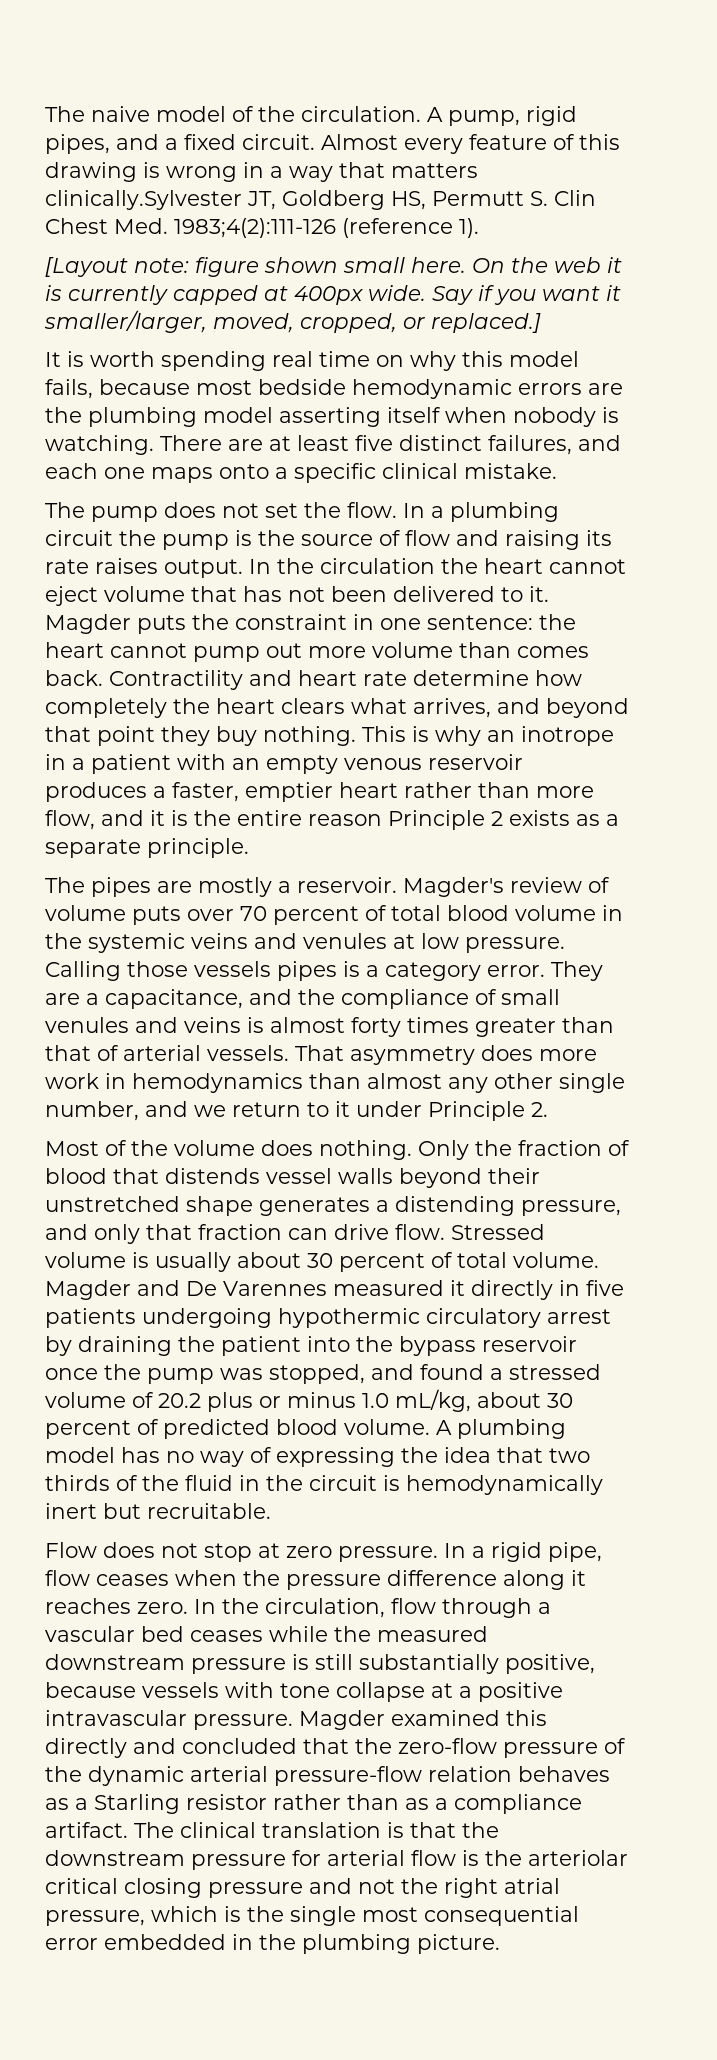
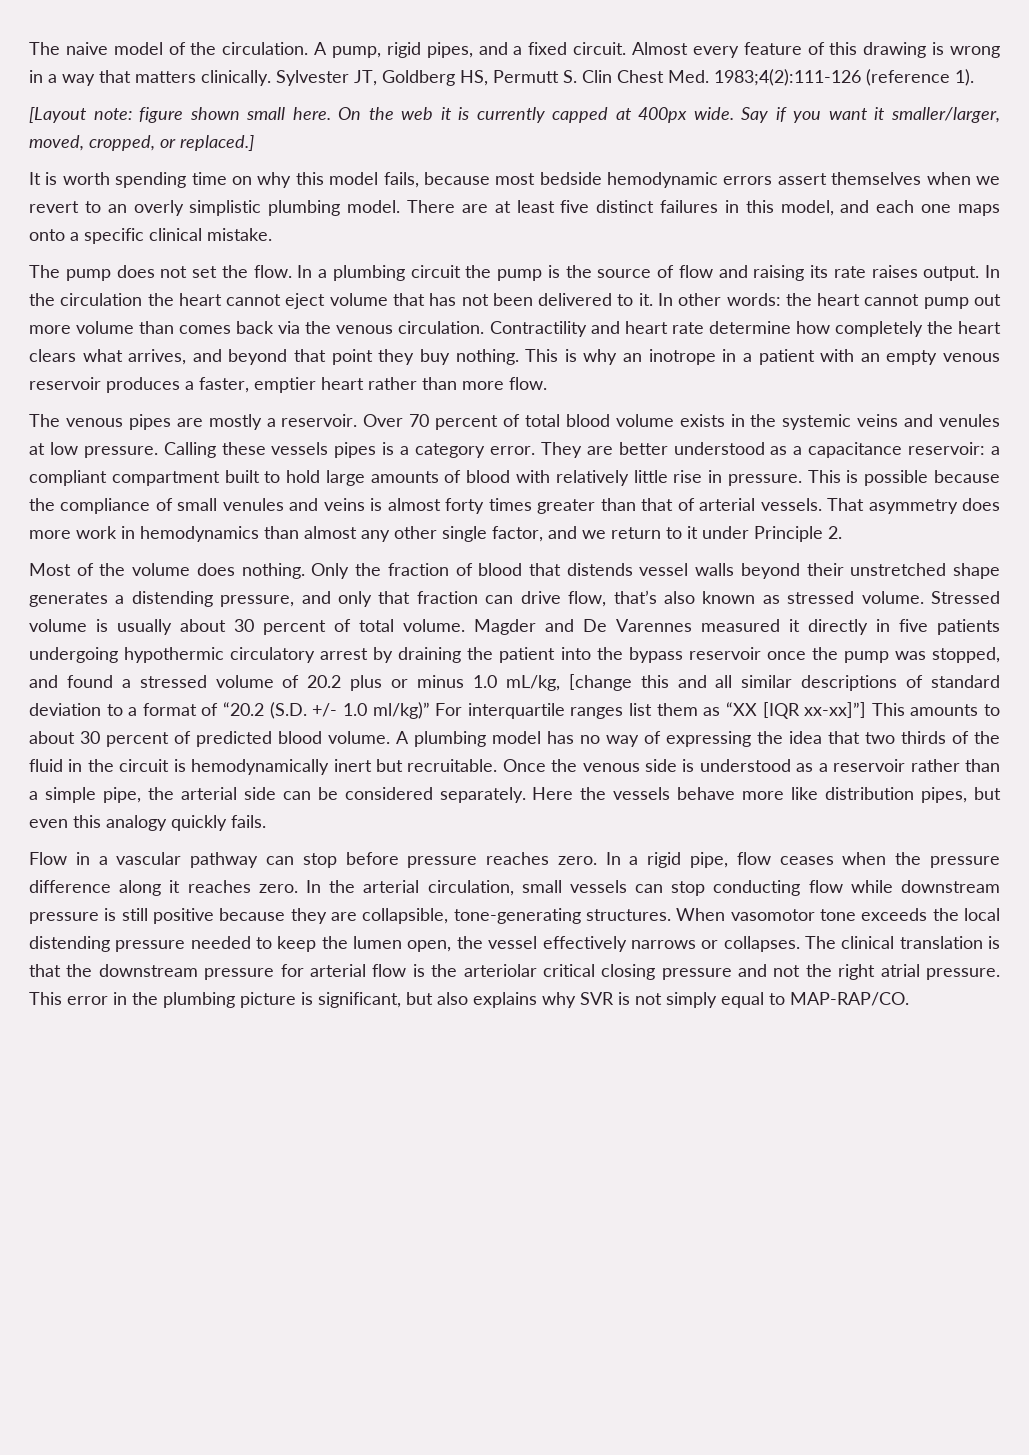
- Almost every feature of this drawing is wrong in a way that matters clinically.Sylvester JT, Goldberg HS, Permutt S. Clin Chest Med. 1983;4(2):111-126 (reference 1).
+ Almost every feature of this drawing is wrong in a way that matters clinically. Sylvester JT, Goldberg HS, Permutt S. Clin Chest Med. 1983;4(2):111-126 (reference 1).
- It is worth spending real time on why this model fails, because most bedside hemodynamic errors are the plumbing model asserting itself when nobody is watching.
+ It is worth spending time on why this model fails, because most bedside hemodynamic errors assert themselves when we revert to an overly simplistic plumbing model.
- There are at least five distinct failures, and each one maps onto a specific clinical mistake.
+ There are at least five distinct failures in this model, and each one maps onto a specific clinical mistake.
- Magder puts the constraint in one sentence: the heart cannot pump out more volume than comes back.
+ In other words: the heart cannot pump out more volume than comes back via the venous circulation.
- This is why an inotrope in a patient with an empty venous reservoir produces a faster, emptier heart rather than more flow, and it is the entire reason Principle 2 exists as a separate principle.
- The pipes are mostly a reservoir.
+ This is why an inotrope in a patient with an empty venous reservoir produces a faster, emptier heart rather than more flow.
+ The venous pipes are mostly a reservoir.
- Magder's review of volume puts over 70 percent of total blood volume in the systemic veins and venules at low pressure.
+ Over 70 percent of total blood volume exists in the systemic veins and venules at low pressure.
- Calling those vessels pipes is a category error.
+ Calling these vessels pipes is a category error.
- They are a capacitance, and the compliance of small venules and veins is almost forty times greater than that of arterial vessels.
+ They are better understood as a capacitance reservoir: a compliant compartment built to hold large amounts of blood with relatively little rise in pressure. This is possible because the compliance of small venules and veins is almost forty times greater than that of arterial vessels.
- That asymmetry does more work in hemodynamics than almost any other single number, and we return to it under Principle 2.
+ That asymmetry does more work in hemodynamics than almost any other single factor, and we return to it under Principle 2.
- Only the fraction of blood that distends vessel walls beyond their unstretched shape generates a distending pressure, and only that fraction can drive flow.
+ Only the fraction of blood that distends vessel walls beyond their unstretched shape generates a distending pressure, and only that fraction can drive flow, that’s also known as stressed volume.
- Magder and De Varennes measured it directly in five patients undergoing hypothermic circulatory arrest by draining the patient into the bypass reservoir once the pump was stopped, and found a stressed volume of 20.2 plus or minus 1.0 mL/kg, about 30 percent of predicted blood volume.
+ Magder and De Varennes measured it directly in five patients undergoing hypothermic circulatory arrest by draining the patient into the bypass reservoir once the pump was stopped, and found a stressed volume of 20.2 plus or minus 1.0 mL/kg, [change this and all similar descriptions of standard deviation to a format of “20.2 (S.D. +/- 1.0 ml/kg)” For interquartile ranges list them as “XX [IQR xx-xx]”] This amounts to about 30 percent of predicted blood volume.
- A plumbing model has no way of expressing the idea that two thirds of the fluid in the circuit is hemodynamically inert but recruitable.
- Flow does not stop at zero pressure.
+ A plumbing model has no way of expressing the idea that two thirds of the fluid in the circuit is hemodynamically inert but recruitable. Once the venous side is understood as a reservoir rather than a simple pipe, the arterial side can be considered separately. Here the vessels behave more like distribution pipes, but even this analogy quickly fails.
+ Flow in a vascular pathway can stop before pressure reaches zero.
- In the circulation, flow through a vascular bed ceases while the measured downstream pressure is still substantially positive, because vessels with tone collapse at a positive intravascular pressure. Magder examined this directly and concluded that the zero-flow pressure of the dynamic arterial pressure-flow relation behaves as a Starling resistor rather than as a compliance artifact.
+ In the arterial circulation, small vessels can stop conducting flow while downstream pressure is still positive because they are collapsible, tone-generating structures. When vasomotor tone exceeds the local distending pressure needed to keep the lumen open, the vessel effectively narrows or collapses.
- The clinical translation is that the downstream pressure for arterial flow is the arteriolar critical closing pressure and not the right atrial pressure, which is the single most consequential error embedded in the plumbing picture.
+ The clinical translation is that the downstream pressure for arterial flow is the arteriolar critical closing pressure and not the right atrial pressure. This error in the plumbing picture is significant, but also explains why SVR is not simply equal to MAP-RAP/CO.

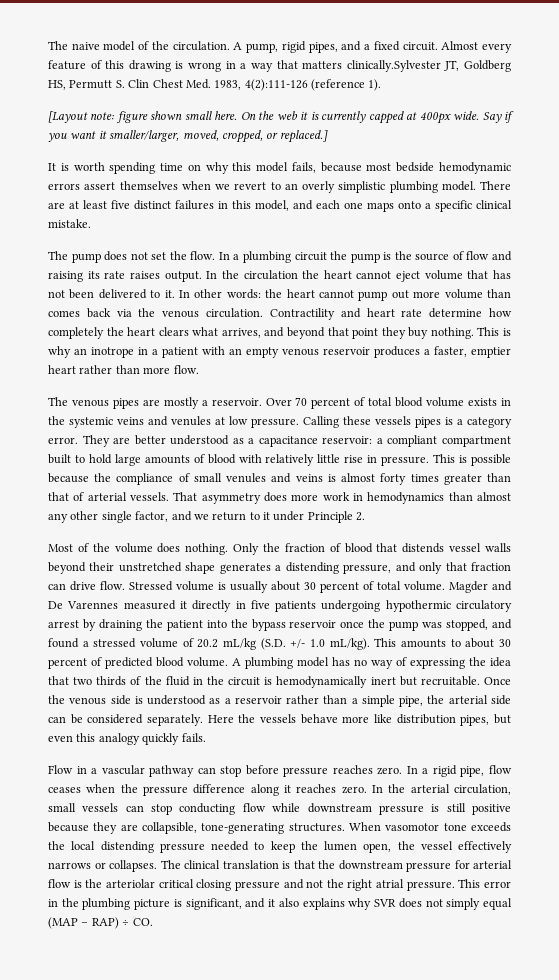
- Almost every feature of this drawing is wrong in a way that matters clinically. Sylvester JT, Goldberg HS, Permutt S. Clin Chest Med. 1983;4(2):111-126 (reference 1).
+ Almost every feature of this drawing is wrong in a way that matters clinically.Sylvester JT, Goldberg HS, Permutt S. Clin Chest Med. 1983, 4(2):111-126 (reference 1).
- Only the fraction of blood that distends vessel walls beyond their unstretched shape generates a distending pressure, and only that fraction can drive flow, that’s also known as stressed volume.
+ Only the fraction of blood that distends vessel walls beyond their unstretched shape generates a distending pressure, and only that fraction can drive flow.
- Magder and De Varennes measured it directly in five patients undergoing hypothermic circulatory arrest by draining the patient into the bypass reservoir once the pump was stopped, and found a stressed volume of 20.2 plus or minus 1.0 mL/kg, [change this and all similar descriptions of standard deviation to a format of “20.2 (S.D. +/- 1.0 ml/kg)” For interquartile ranges list them as “XX [IQR xx-xx]”] This amounts to about 30 percent of predicted blood volume.
+ Magder and De Varennes measured it directly in five patients undergoing hypothermic circulatory arrest by draining the patient into the bypass reservoir once the pump was stopped, and found a stressed volume of 20.2 mL/kg (S.D. +/- 1.0 mL/kg). This amounts to about 30 percent of predicted blood volume.
- This error in the plumbing picture is significant, but also explains why SVR is not simply equal to MAP-RAP/CO.
+ This error in the plumbing picture is significant, and it also explains why SVR does not simply equal (MAP − RAP) ÷ CO.

